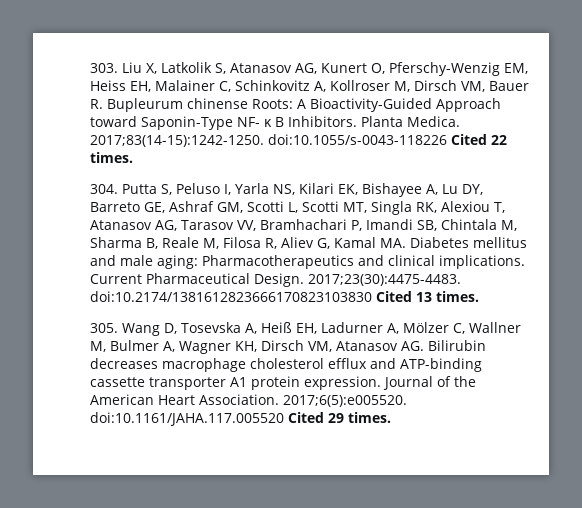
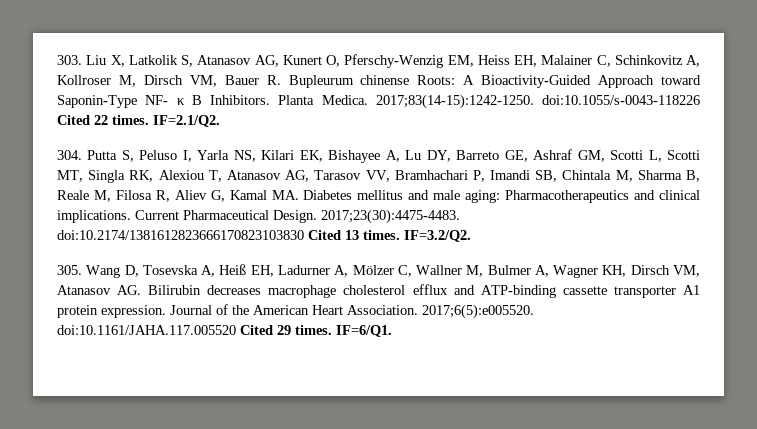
+ IF=2.1/Q2.
+ IF=3.2/Q2.
+ IF=6/Q1.

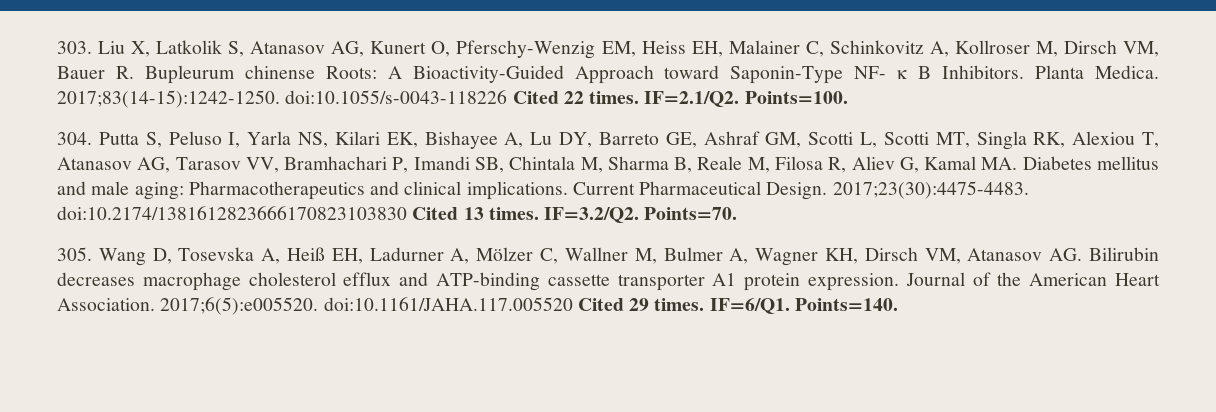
- IF=2.1/Q2.
+ IF=2.1/Q2. Points=100.
- IF=3.2/Q2.
+ IF=3.2/Q2. Points=70.
+ Points=140.

